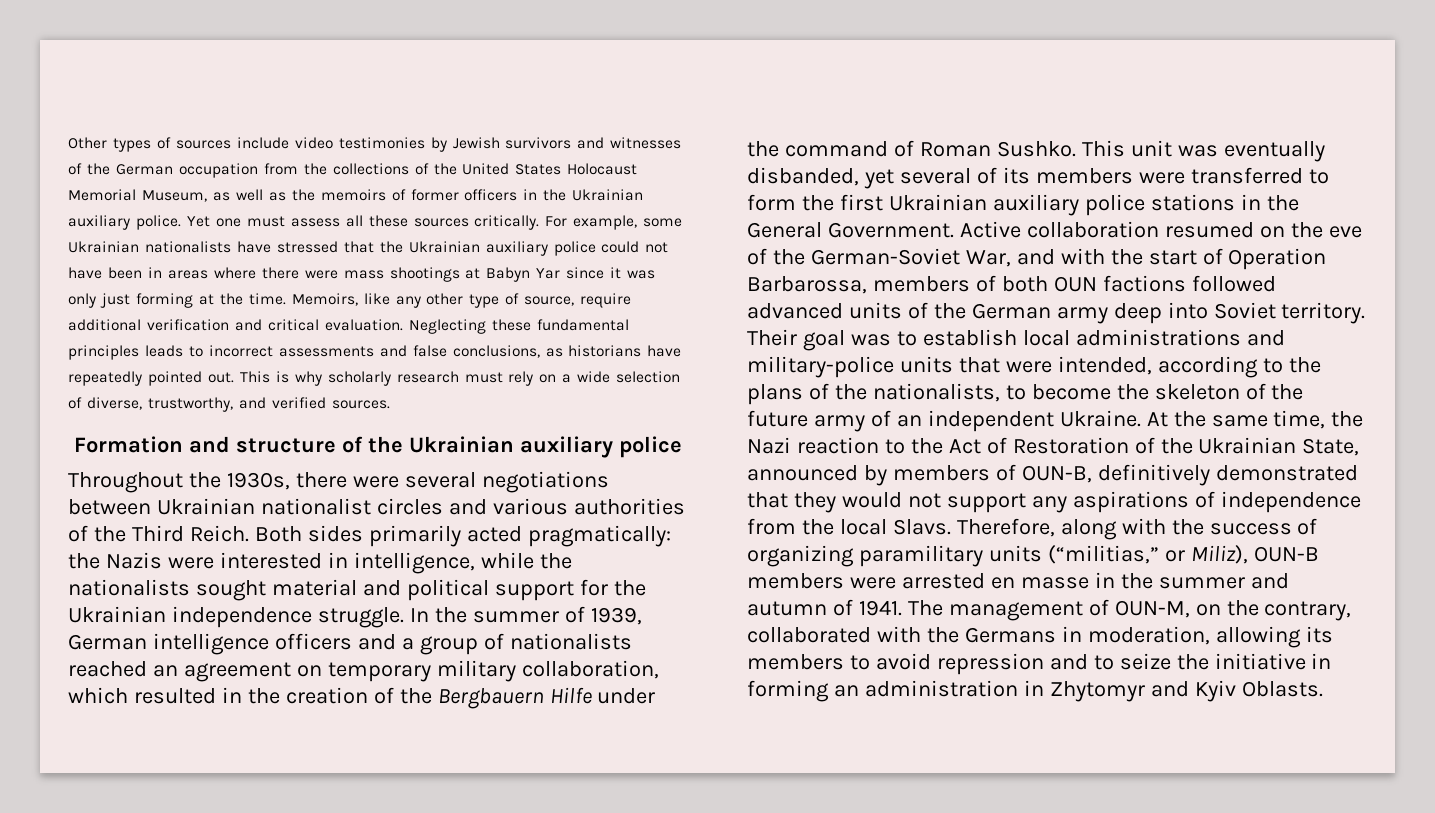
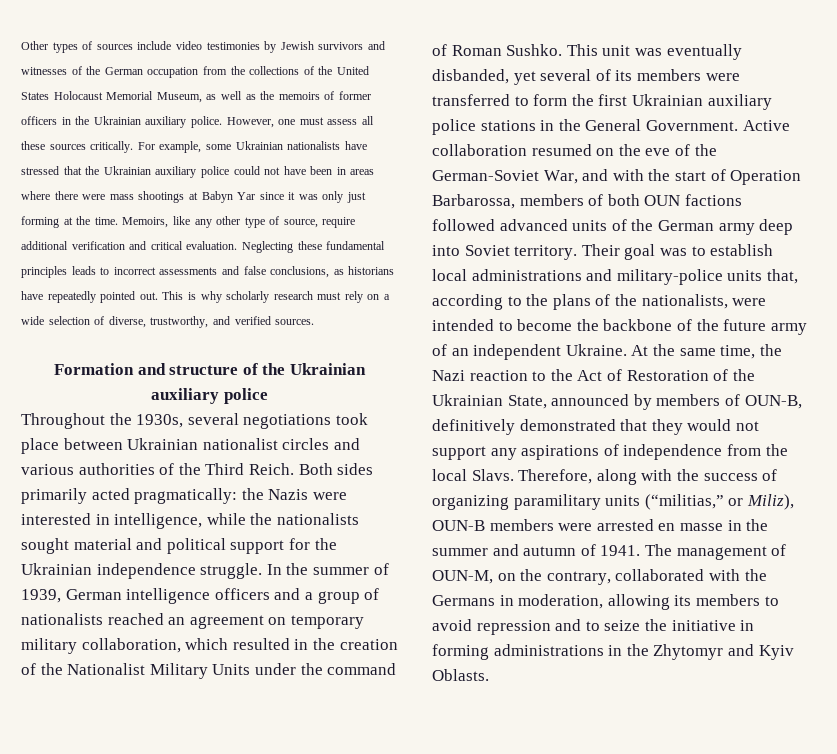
- Yet one must assess all these sources critically.
+ However, one must assess all these sources critically.
- Throughout the 1930s, there were several negotiations between Ukrainian nationalist circles and various authorities of the Third Reich.
+ Throughout the 1930s, several negotiations took place between Ukrainian nationalist circles and various authorities of the Third Reich.
- In the summer of 1939, German intelligence officers and a group of nationalists reached an agreement on temporary military collaboration, which resulted in the creation of the Bergbauern Hilfe under the command of Roman Sushko.
+ In the summer of 1939, German intelligence officers and a group of nationalists reached an agreement on temporary military collaboration, which resulted in the creation of the Nationalist Military Units under the command of Roman Sushko.
- Their goal was to establish local administrations and military-police units that were intended, according to the plans of the nationalists, to become the skeleton of the future army of an independent Ukraine.
+ Their goal was to establish local administrations and military-police units that, according to the plans of the nationalists, were intended to become the backbone of the future army of an independent Ukraine.
- The management of OUN-M, on the contrary, collaborated with the Germans in moderation, allowing its members to avoid repression and to seize the initiative in forming an administration in Zhytomyr and Kyiv Oblasts.
+ The management of OUN-M, on the contrary, collaborated with the Germans in moderation, allowing its members to avoid repression and to seize the initiative in forming administrations in the Zhytomyr and Kyiv Oblasts.

